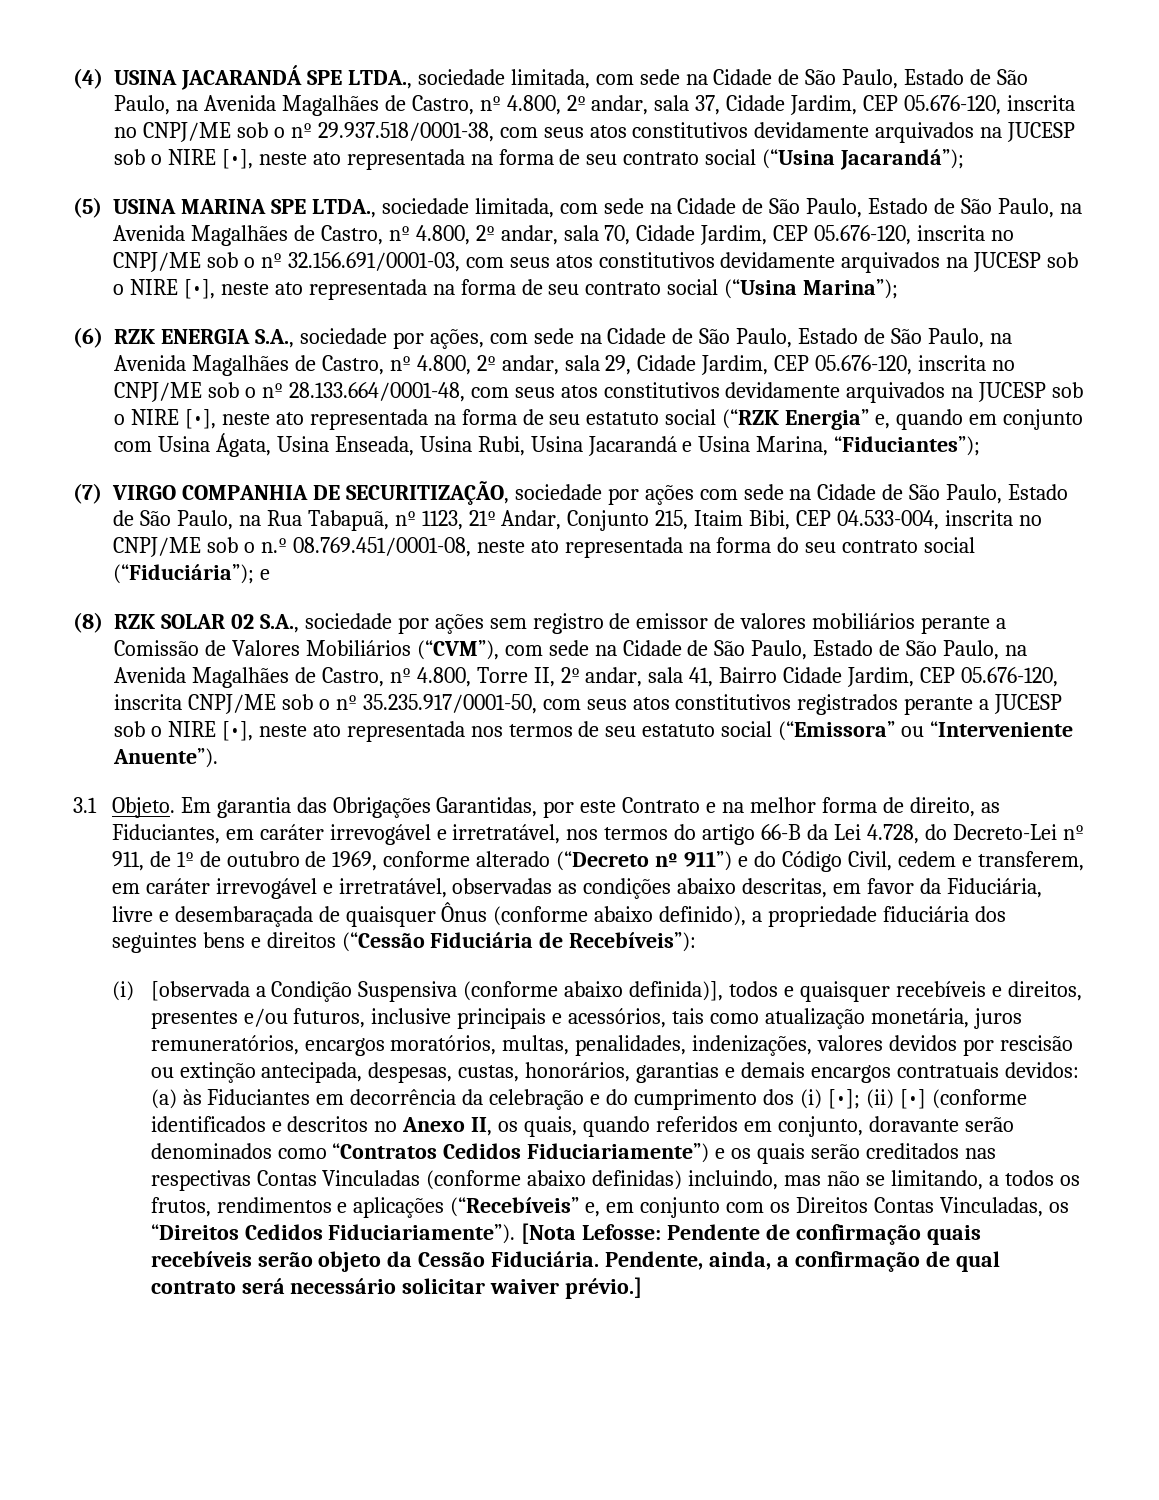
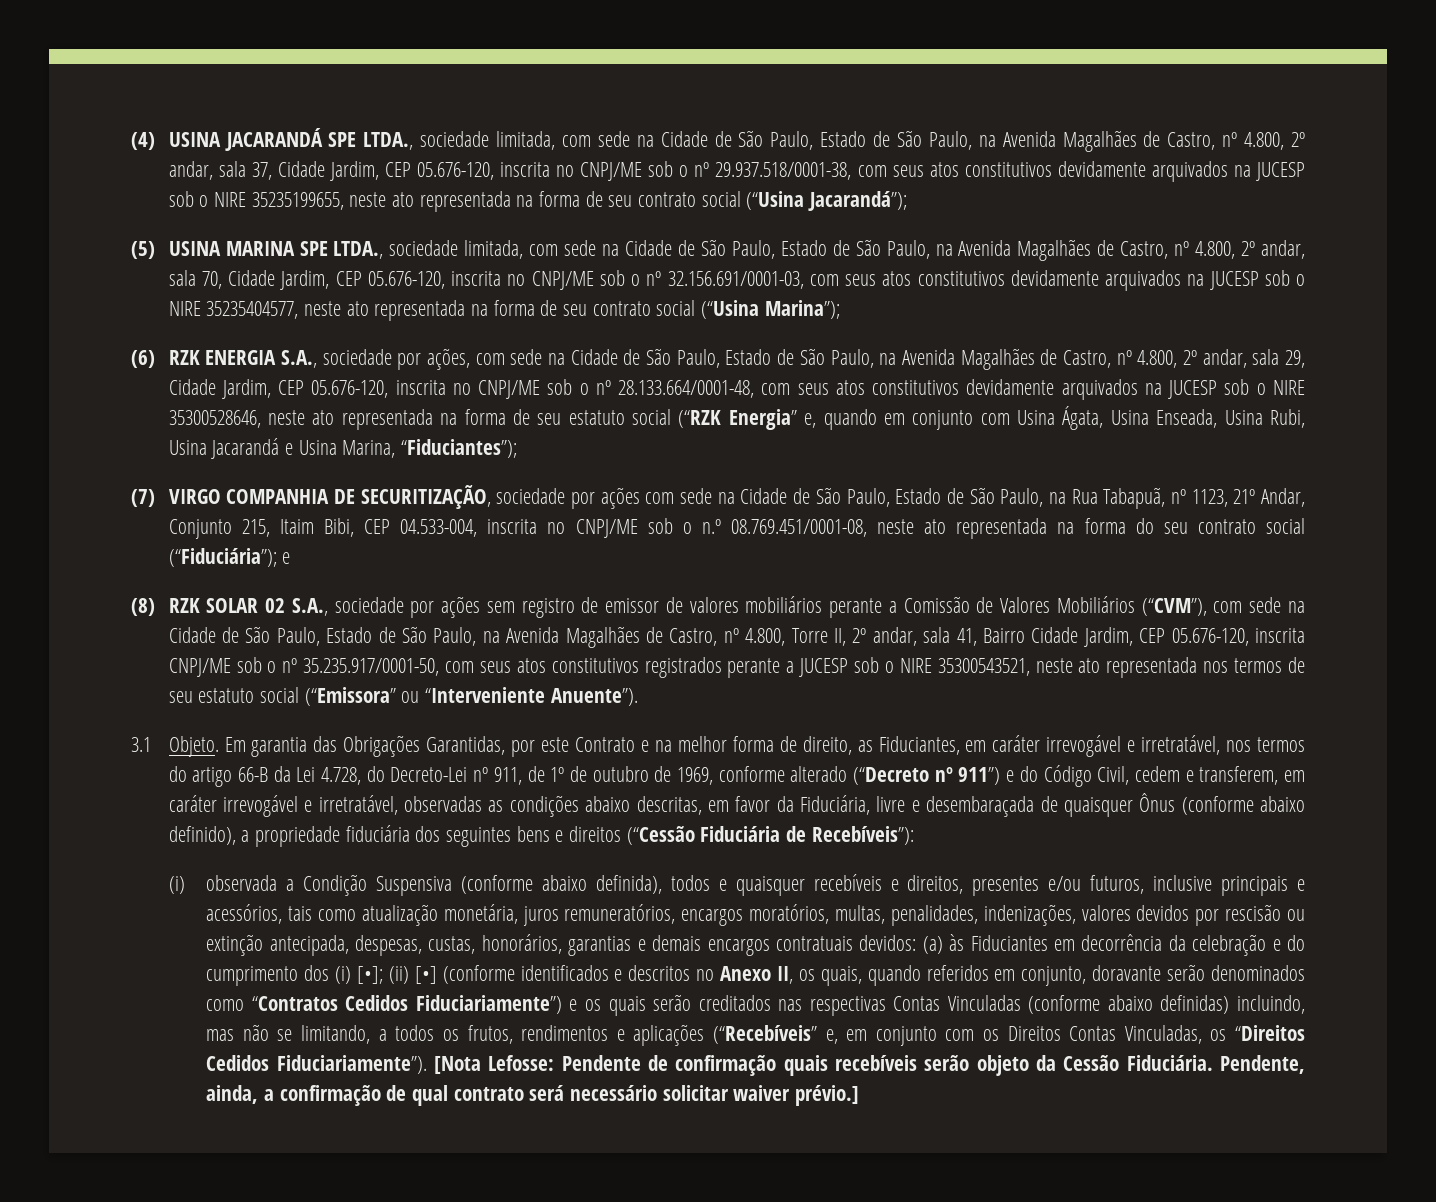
- (4) USINA JACARANDÁ SPE LTDA., sociedade limitada, com sede na Cidade de São Paulo, Estado de São Paulo, na Avenida Magalhães de Castro, nº 4.800, 2º andar, sala 37, Cidade Jardim, CEP 05.676-120, inscrita no CNPJ/ME sob o nº 29.937.518/0001-38, com seus atos constitutivos devidamente arquivados na JUCESP sob o NIRE [•], neste ato representada na forma de seu contrato social (“Usina Jacarandá”);
+ (4) USINA JACARANDÁ SPE LTDA., sociedade limitada, com sede na Cidade de São Paulo, Estado de São Paulo, na Avenida Magalhães de Castro, nº 4.800, 2º andar, sala 37, Cidade Jardim, CEP 05.676-120, inscrita no CNPJ/ME sob o nº 29.937.518/0001-38, com seus atos constitutivos devidamente arquivados na JUCESP sob o NIRE 35235199655, neste ato representada na forma de seu contrato social (“Usina Jacarandá”);
- (5) USINA MARINA SPE LTDA., sociedade limitada, com sede na Cidade de São Paulo, Estado de São Paulo, na Avenida Magalhães de Castro, nº 4.800, 2º andar, sala 70, Cidade Jardim, CEP 05.676-120, inscrita no CNPJ/ME sob o nº 32.156.691/0001-03, com seus atos constitutivos devidamente arquivados na JUCESP sob o NIRE [•], neste ato representada na forma de seu contrato social (“Usina Marina”);
+ (5) USINA MARINA SPE LTDA., sociedade limitada, com sede na Cidade de São Paulo, Estado de São Paulo, na Avenida Magalhães de Castro, nº 4.800, 2º andar, sala 70, Cidade Jardim, CEP 05.676-120, inscrita no CNPJ/ME sob o nº 32.156.691/0001-03, com seus atos constitutivos devidamente arquivados na JUCESP sob o NIRE 35235404577, neste ato representada na forma de seu contrato social (“Usina Marina”);
- (6) RZK ENERGIA S.A., sociedade por ações, com sede na Cidade de São Paulo, Estado de São Paulo, na Avenida Magalhães de Castro, nº 4.800, 2º andar, sala 29, Cidade Jardim, CEP 05.676-120, inscrita no CNPJ/ME sob o nº 28.133.664/0001-48, com seus atos constitutivos devidamente arquivados na JUCESP sob o NIRE [•], neste ato representada na forma de seu estatuto social (“RZK Energia” e, quando em conjunto com Usina Ágata, Usina Enseada, Usina Rubi, Usina Jacarandá e Usina Marina, “Fiduciantes”);
+ (6) RZK ENERGIA S.A., sociedade por ações, com sede na Cidade de São Paulo, Estado de São Paulo, na Avenida Magalhães de Castro, nº 4.800, 2º andar, sala 29, Cidade Jardim, CEP 05.676-120, inscrita no CNPJ/ME sob o nº 28.133.664/0001-48, com seus atos constitutivos devidamente arquivados na JUCESP sob o NIRE 35300528646, neste ato representada na forma de seu estatuto social (“RZK Energia” e, quando em conjunto com Usina Ágata, Usina Enseada, Usina Rubi, Usina Jacarandá e Usina Marina, “Fiduciantes”);
- (8) RZK SOLAR 02 S.A., sociedade por ações sem registro de emissor de valores mobiliários perante a Comissão de Valores Mobiliários (“CVM”), com sede na Cidade de São Paulo, Estado de São Paulo, na Avenida Magalhães de Castro, nº 4.800, Torre II, 2º andar, sala 41, Bairro Cidade Jardim, CEP 05.676-120, inscrita CNPJ/ME sob o nº 35.235.917/0001-50, com seus atos constitutivos registrados perante a JUCESP sob o NIRE [•], neste ato representada nos termos de seu estatuto social (“Emissora” ou “Interveniente Anuente”).
+ (8) RZK SOLAR 02 S.A., sociedade por ações sem registro de emissor de valores mobiliários perante a Comissão de Valores Mobiliários (“CVM”), com sede na Cidade de São Paulo, Estado de São Paulo, na Avenida Magalhães de Castro, nº 4.800, Torre II, 2º andar, sala 41, Bairro Cidade Jardim, CEP 05.676-120, inscrita CNPJ/ME sob o nº 35.235.917/0001-50, com seus atos constitutivos registrados perante a JUCESP sob o NIRE 35300543521, neste ato representada nos termos de seu estatuto social (“Emissora” ou “Interveniente Anuente”).
- (i) [observada a Condição Suspensiva (conforme abaixo definida)], todos e quaisquer recebíveis e direitos, presentes e/ou futuros, inclusive principais e acessórios, tais como atualização monetária, juros remuneratórios, encargos moratórios, multas, penalidades, indenizações, valores devidos por rescisão ou extinção antecipada, despesas, custas, honorários, garantias e demais encargos contratuais devidos:
+ (i) observada a Condição Suspensiva (conforme abaixo definida), todos e quaisquer recebíveis e direitos, presentes e/ou futuros, inclusive principais e acessórios, tais como atualização monetária, juros remuneratórios, encargos moratórios, multas, penalidades, indenizações, valores devidos por rescisão ou extinção antecipada, despesas, custas, honorários, garantias e demais encargos contratuais devidos:

